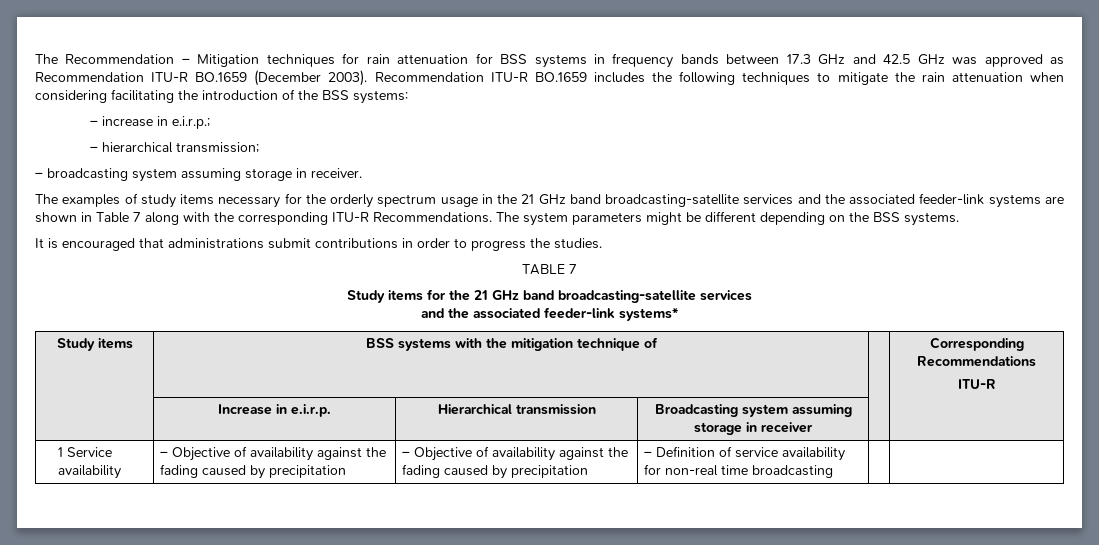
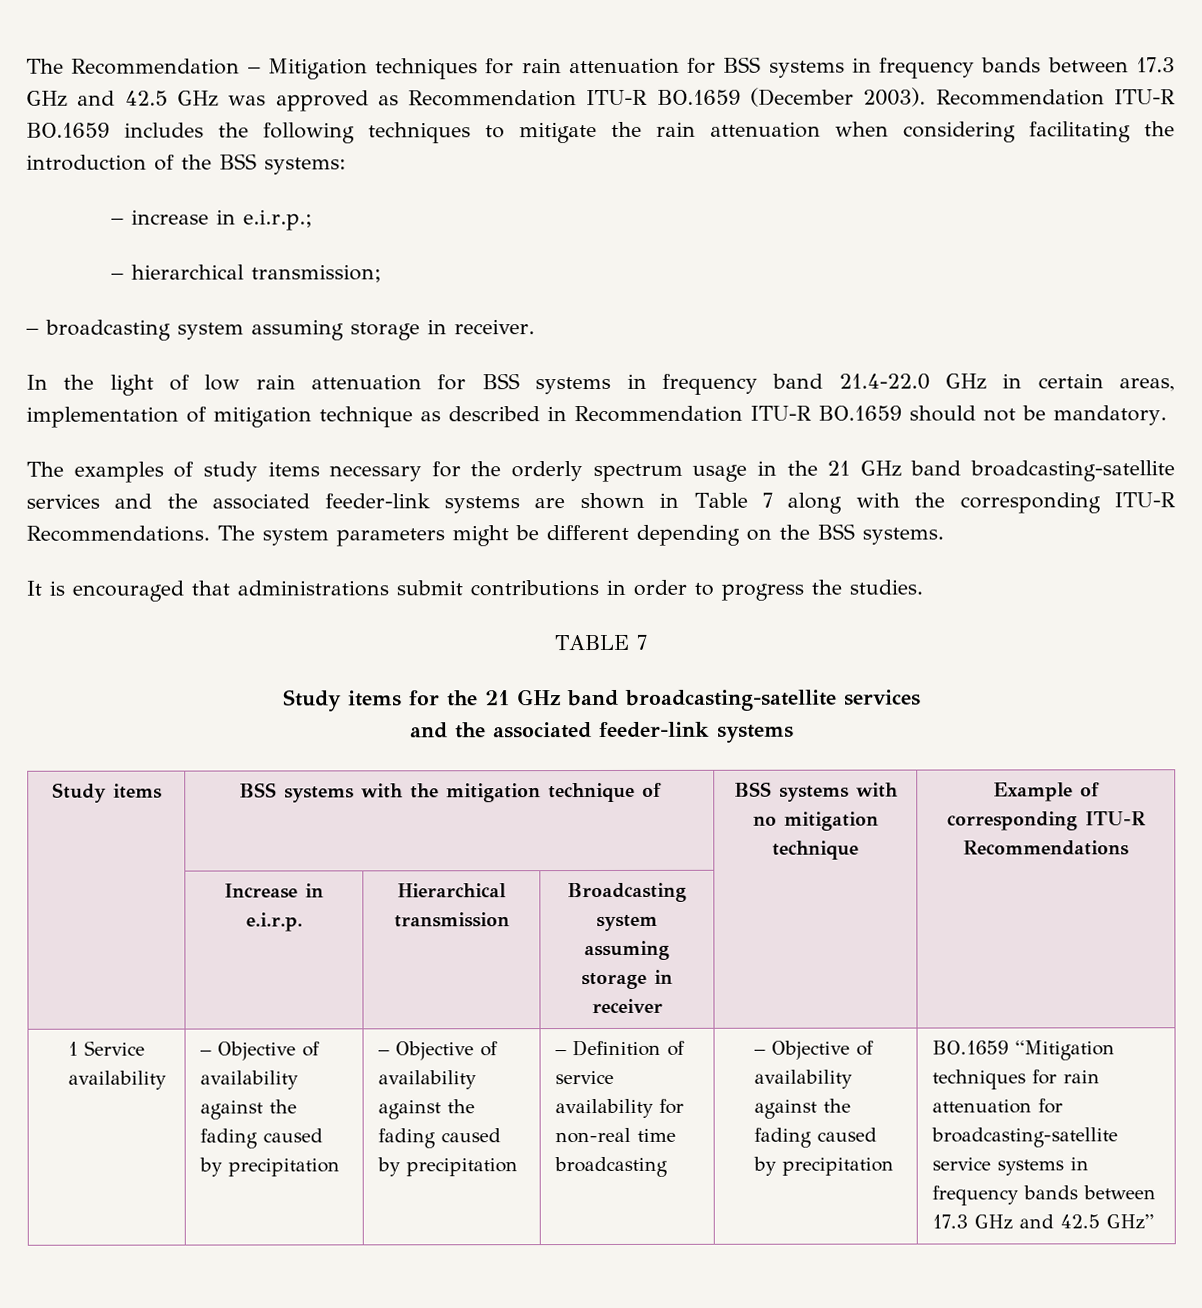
+ In the light of low rain attenuation for BSS systems in frequency band 21.4-22.0 GHz in certain areas, implementation of mitigation technique as described in Recommendation ITU-R BO.1659 should not be mandatory.
  Study items for the 21 GHz band broadcasting-satellite services
- and the associated feeder-link systems*
+ and the associated feeder-link systems
- Study items | BSS systems with the mitigation technique of | | Corresponding Recommendations
- ITU-R
+ Study items | BSS systems with the mitigation technique of | BSS systems with no mitigation technique | Example of corresponding ITU-R Recommendations
+ – Objective of availability against the fading caused by precipitation | BO.1659 “Mitigation techniques for rain attenuation for broadcasting-satellite service systems in frequency bands between 17.3 GHz and 42.5 GHz”

